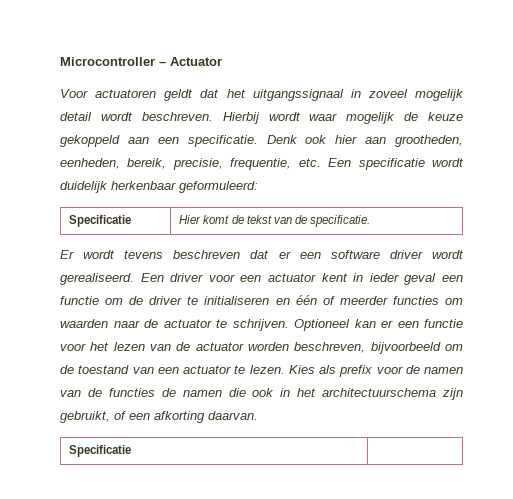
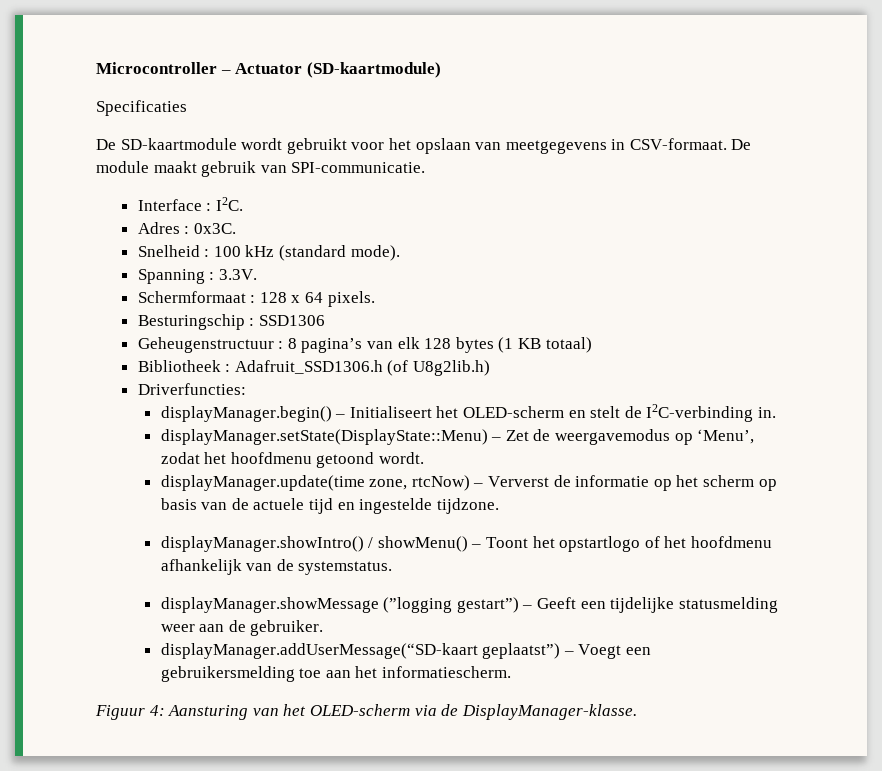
- Microcontroller – Actuator
- Voor actuatoren geldt dat het uitgangssignaal in zoveel mogelijk detail wordt beschreven. Hierbij wordt waar mogelijk de keuze gekoppeld aan een specificatie. Denk ook hier aan grootheden, eenheden, bereik, precisie, frequentie, etc. Een specificatie wordt duidelijk herkenbaar geformuleerd:
- Specificatie | Hier komt de tekst van de specificatie.
- Er wordt tevens beschreven dat er een software driver wordt gerealiseerd. Een driver voor een actuator kent in ieder geval een functie om de driver te initialiseren en één of meerder functies om waarden naar de actuator te schrijven. Optioneel kan er een functie voor het lezen van de actuator worden beschreven, bijvoorbeeld om de toestand van een actuator te lezen. Kies als prefix voor de namen van de functies de namen die ook in het architectuurschema zijn gebruikt, of een afkorting daarvan.
- Specificatie |
+ Microcontroller – Actuator (SD-kaartmodule)
+ Specificaties
+ De SD-kaartmodule wordt gebruikt voor het opslaan van meetgegevens in CSV-formaat. De module maakt gebruik van SPI-communicatie.
+ Interface : I2C.
+ Adres : 0x3C.
+ Snelheid : 100 kHz (standard mode).
+ Spanning : 3.3V.
+ Schermformaat : 128 x 64 pixels.
+ Besturingschip : SSD1306
+ Geheugenstructuur : 8 pagina’s van elk 128 bytes (1 KB totaal)
+ Bibliotheek : Adafruit_SSD1306.h (of U8g2lib.h)
+ Driverfuncties:
+ displayManager.begin() – Initialiseert het OLED-scherm en stelt de I2C-verbinding in.
+ displayManager.setState(DisplayState::Menu) – Zet de weergavemodus op ‘Menu’, zodat het hoofdmenu getoond wordt.
+ displayManager.update(time zone, rtcNow) – Ververst de informatie op het scherm op basis van de actuele tijd en ingestelde tijdzone.
+ displayManager.showIntro() / showMenu() – Toont het opstartlogo of het hoofdmenu afhankelijk van de systemstatus.
+ displayManager.showMessage (”logging gestart”) – Geeft een tijdelijke statusmelding weer aan de gebruiker.
+ displayManager.addUserMessage(“SD-kaart geplaatst”) – Voegt een gebruikersmelding toe aan het informatiescherm.
+ Figuur 4: Aansturing van het OLED-scherm via de DisplayManager-klasse.

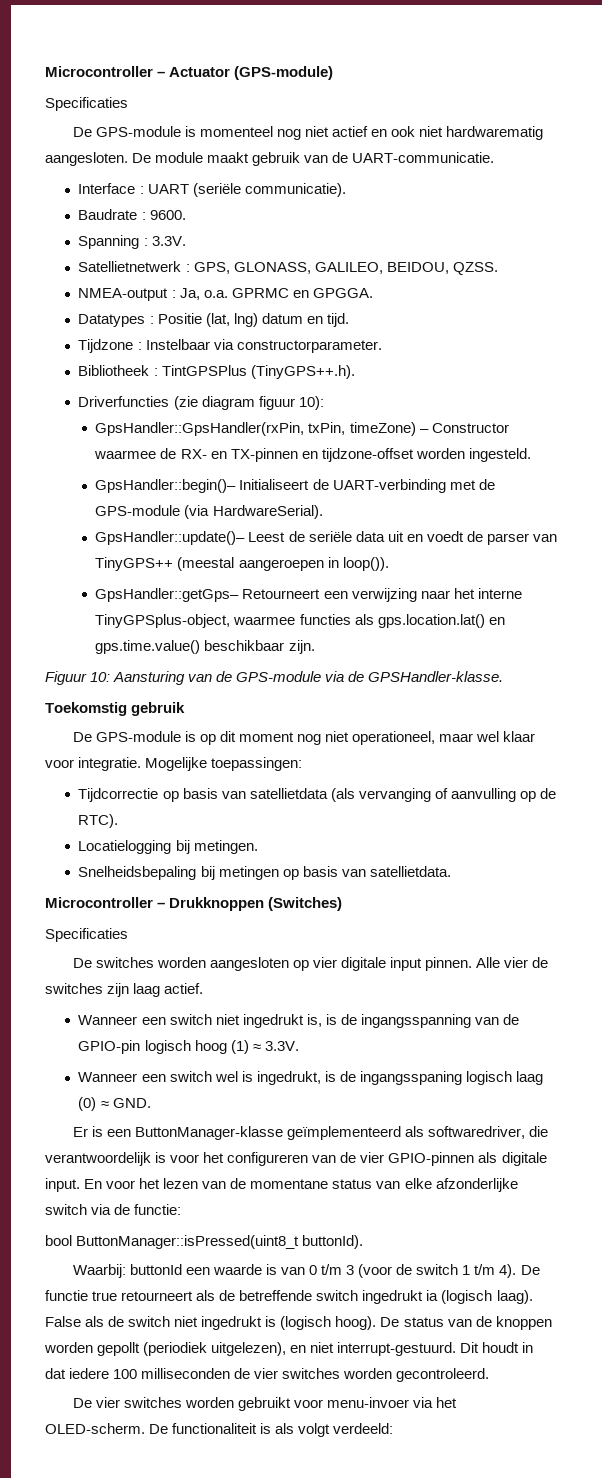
- Microcontroller – Actuator (SD-kaartmodule)
+ Microcontroller – Actuator (GPS-module)
  Specificaties
- De SD-kaartmodule wordt gebruikt voor het opslaan van meetgegevens in CSV-formaat.
+ De GPS-module is momenteel nog niet actief en ook niet hardwarematig aangesloten.
- De module maakt gebruik van SPI-communicatie.
+ De module maakt gebruik van de UART-communicatie.
- Interface : I2C.
- Adres : 0x3C.
- Snelheid : 100 kHz (standard mode).
+ Interface : UART (seriële communicatie).
+ Baudrate : 9600.
  Spanning : 3.3V.
- Schermformaat : 128 x 64 pixels.
- Besturingschip : SSD1306
- Geheugenstructuur : 8 pagina’s van elk 128 bytes (1 KB totaal)
- Bibliotheek : Adafruit_SSD1306.h (of U8g2lib.h)
- Driverfuncties:
- displayManager.begin() – Initialiseert het OLED-scherm en stelt de I2C-verbinding in.
- displayManager.setState(DisplayState::Menu) – Zet de weergavemodus op ‘Menu’, zodat het hoofdmenu getoond wordt.
- displayManager.update(time zone, rtcNow) – Ververst de informatie op het scherm op basis van de actuele tijd en ingestelde tijdzone.
- displayManager.showIntro() / showMenu() – Toont het opstartlogo of het hoofdmenu afhankelijk van de systemstatus.
- displayManager.showMessage (”logging gestart”) – Geeft een tijdelijke statusmelding weer aan de gebruiker.
- displayManager.addUserMessage(“SD-kaart geplaatst”) – Voegt een gebruikersmelding toe aan het informatiescherm.
- Figuur 4: Aansturing van het OLED-scherm via de DisplayManager-klasse.
+ Satellietnetwerk : GPS, GLONASS, GALILEO, BEIDOU, QZSS.
+ NMEA-output : Ja, o.a. GPRMC en GPGGA.
+ Datatypes : Positie (lat, lng) datum en tijd.
+ Tijdzone : Instelbaar via constructorparameter.
+ Bibliotheek : TintGPSPlus (TinyGPS++.h).
+ Driverfuncties (zie diagram figuur 10):
+ GpsHandler::GpsHandler(rxPin, txPin, timeZone) – Constructor waarmee de RX- en TX-pinnen en tijdzone-offset worden ingesteld.
+ GpsHandler::begin()– Initialiseert de UART-verbinding met de GPS-module (via HardwareSerial).
+ GpsHandler::update()– Leest de seriële data uit en voedt de parser van TinyGPS++ (meestal aangeroepen in loop()).
+ GpsHandler::getGps– Retourneert een verwijzing naar het interne TinyGPSplus-object, waarmee functies als gps.location.lat() en gps.time.value() beschikbaar zijn.
+ Figuur 10: Aansturing van de GPS-module via de GPSHandler-klasse.
+ Toekomstig gebruik
+ De GPS-module is op dit moment nog niet operationeel, maar wel klaar voor integratie. Mogelijke toepassingen:
+ Tijdcorrectie op basis van satellietdata (als vervanging of aanvulling op de RTC).
+ Locatielogging bij metingen.
+ Snelheidsbepaling bij metingen op basis van satellietdata.
+ Microcontroller – Drukknoppen (Switches)
+ Specificaties
+ De switches worden aangesloten op vier digitale input pinnen. Alle vier de switches zijn laag actief.
+ Wanneer een switch niet ingedrukt is, is de ingangsspanning van de GPIO-pin logisch hoog (1) ≈ 3.3V.
+ Wanneer een switch wel is ingedrukt, is de ingangsspaning logisch laag (0) ≈ GND.
+ Er is een ButtonManager-klasse geïmplementeerd als softwaredriver, die verantwoordelijk is voor het configureren van de vier GPIO-pinnen als digitale input. En voor het lezen van de momentane status van elke afzonderlijke switch via de functie:
+ bool ButtonManager::isPressed(uint8_t buttonId).
+ Waarbij: buttonId een waarde is van 0 t/m 3 (voor de switch 1 t/m 4). De functie true retourneert als de betreffende switch ingedrukt ia (logisch laag). False als de switch niet ingedrukt is (logisch hoog). De status van de knoppen worden gepollt (periodiek uitgelezen), en niet interrupt-gestuurd. Dit houdt in dat iedere 100 milliseconden de vier switches worden gecontroleerd.
+ De vier switches worden gebruikt voor menu-invoer via het OLED-scherm. De functionaliteit is als volgt verdeeld:

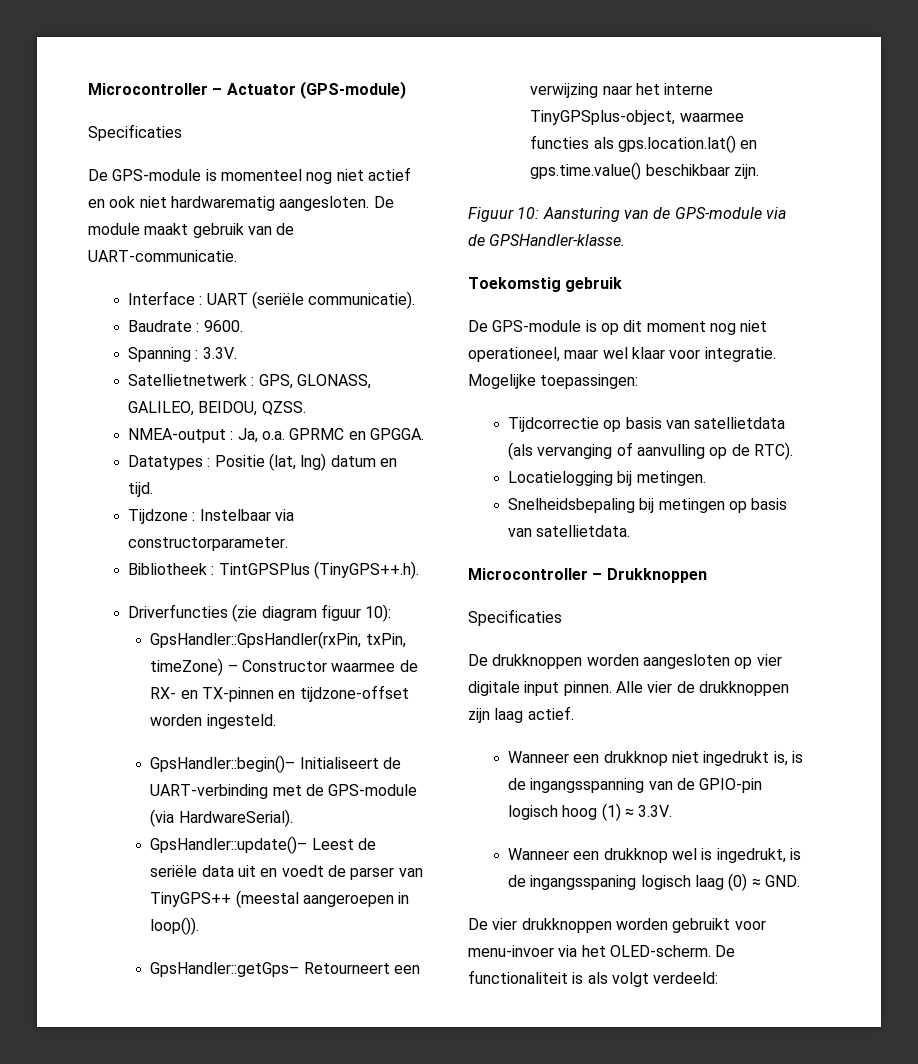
- Microcontroller – Drukknoppen (Switches)
+ Microcontroller – Drukknoppen
  Specificaties
- De switches worden aangesloten op vier digitale input pinnen.
+ De drukknoppen worden aangesloten op vier digitale input pinnen.
- Alle vier de switches zijn laag actief.
+ Alle vier de drukknoppen zijn laag actief.
- Wanneer een switch niet ingedrukt is, is de ingangsspanning van de GPIO-pin logisch hoog (1) ≈ 3.3V.
+ Wanneer een drukknop niet ingedrukt is, is de ingangsspanning van de GPIO-pin logisch hoog (1) ≈ 3.3V.
- Wanneer een switch wel is ingedrukt, is de ingangsspaning logisch laag (0) ≈ GND.
+ Wanneer een drukknop wel is ingedrukt, is de ingangsspaning logisch laag (0) ≈ GND.
- Er is een ButtonManager-klasse geïmplementeerd als softwaredriver, die verantwoordelijk is voor het configureren van de vier GPIO-pinnen als digitale input. En voor het lezen van de momentane status van elke afzonderlijke switch via de functie:
- bool ButtonManager::isPressed(uint8_t buttonId).
- Waarbij: buttonId een waarde is van 0 t/m 3 (voor de switch 1 t/m 4). De functie true retourneert als de betreffende switch ingedrukt ia (logisch laag). False als de switch niet ingedrukt is (logisch hoog). De status van de knoppen worden gepollt (periodiek uitgelezen), en niet interrupt-gestuurd. Dit houdt in dat iedere 100 milliseconden de vier switches worden gecontroleerd.
- De vier switches worden gebruikt voor menu-invoer via het OLED-scherm.
+ De vier drukknoppen worden gebruikt voor menu-invoer via het OLED-scherm.

